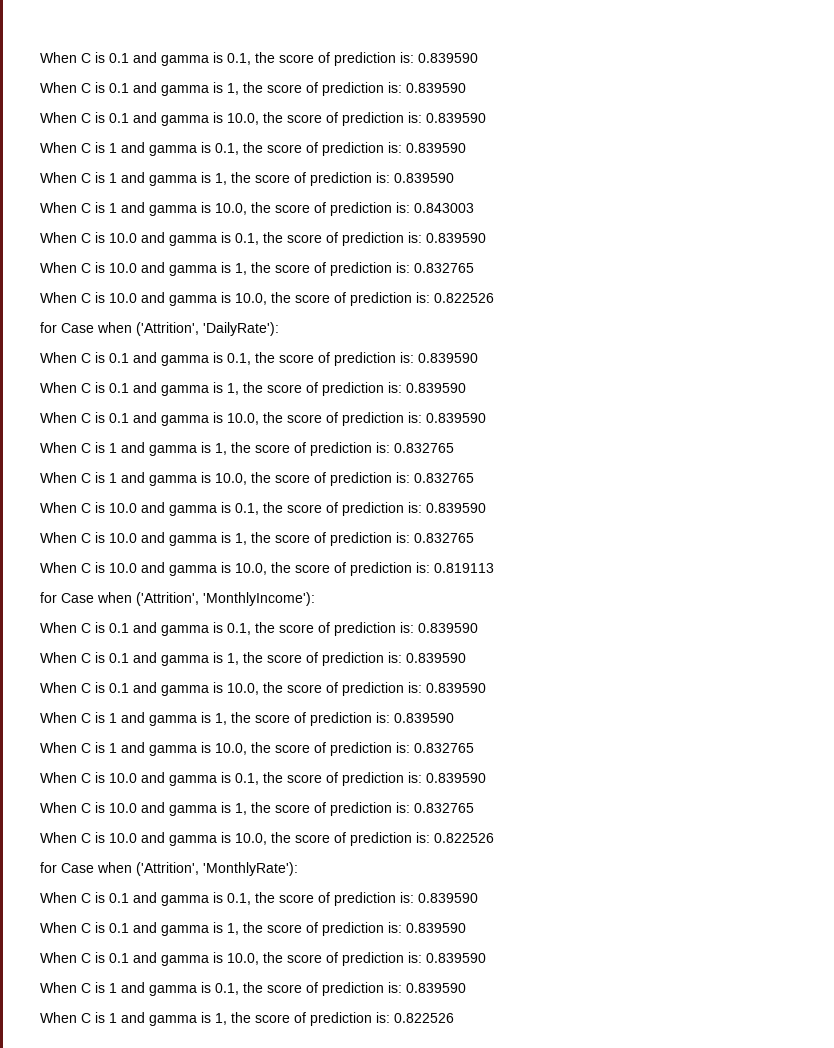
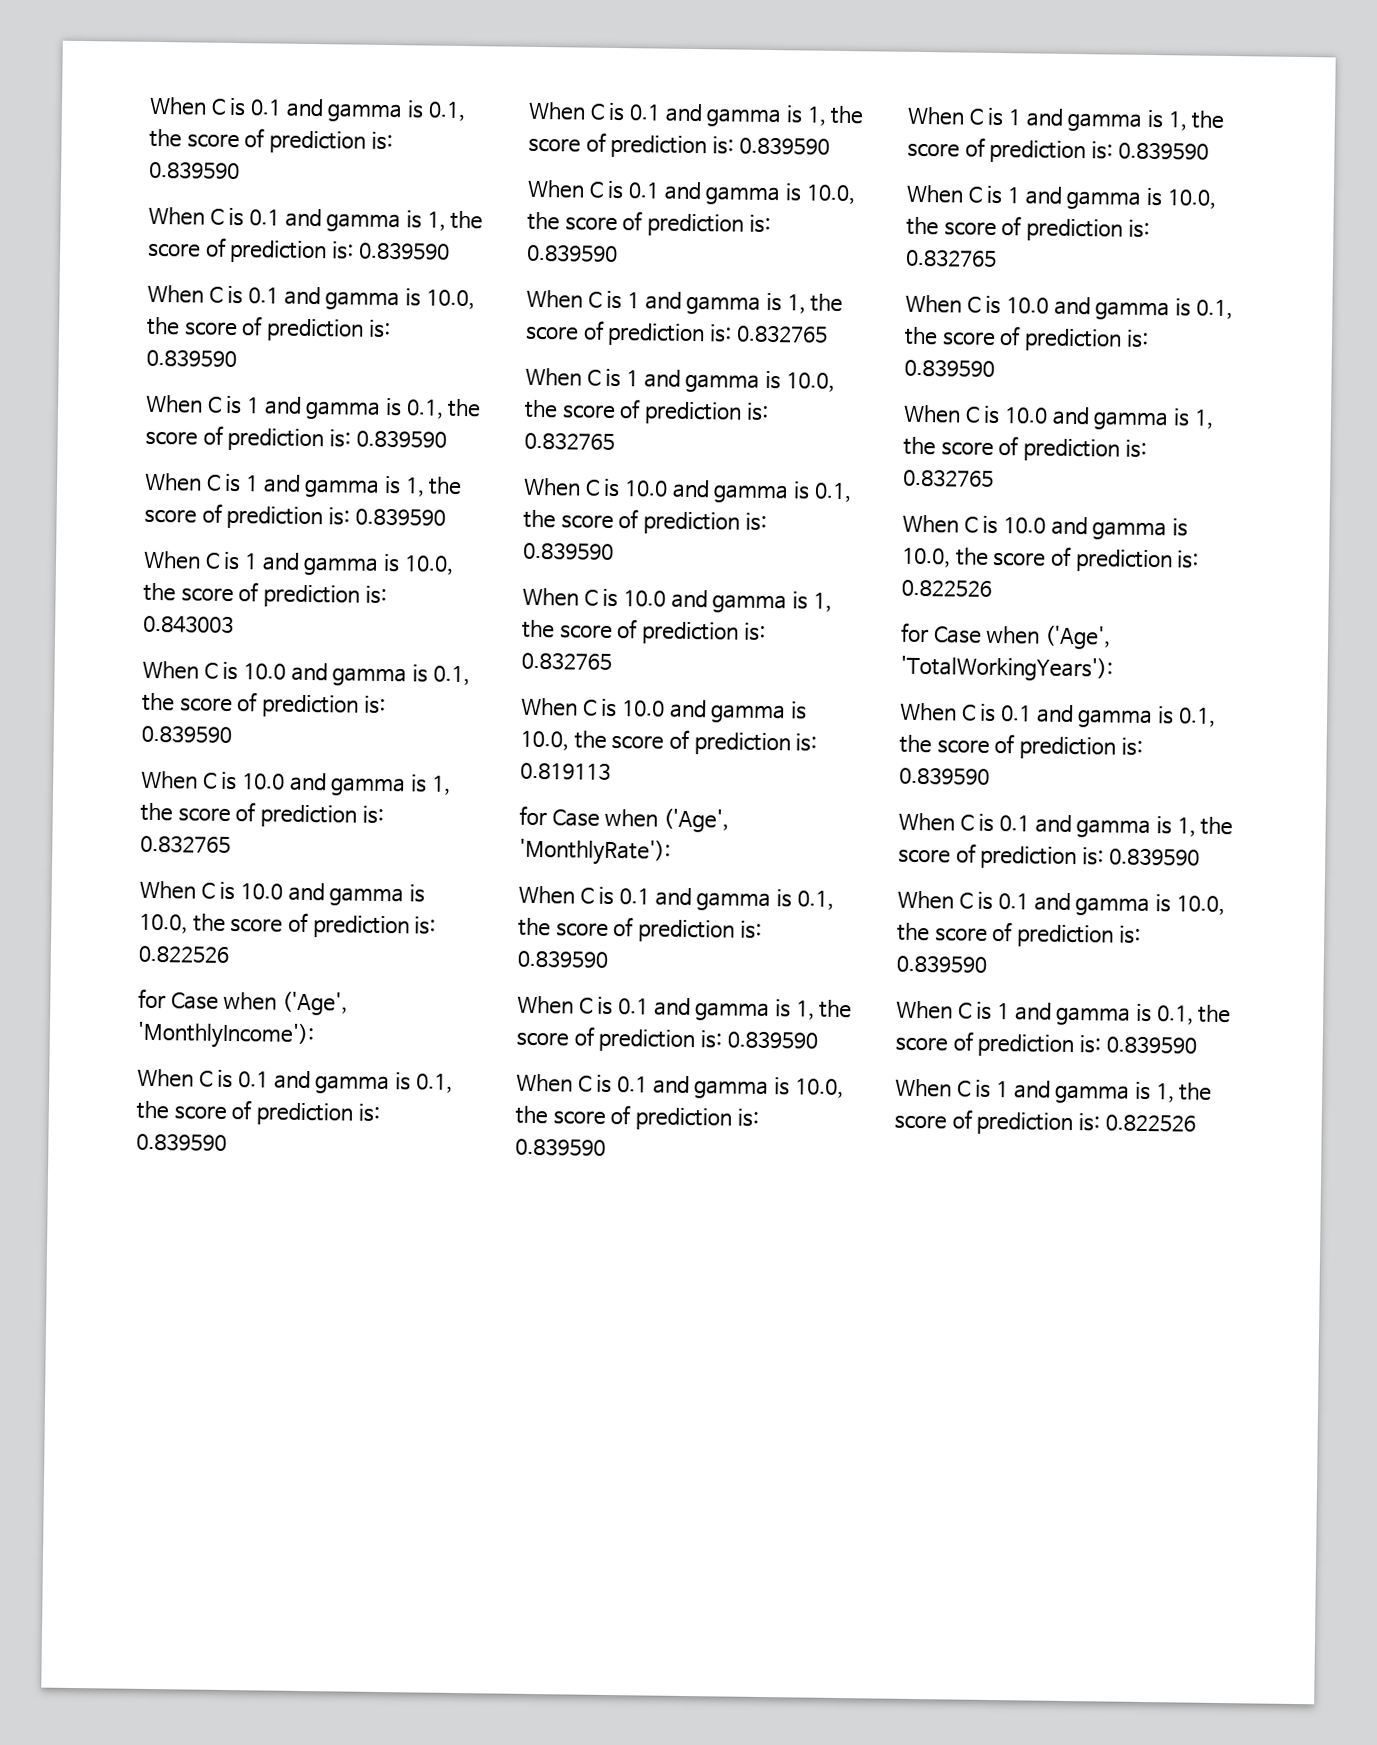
- for Case when ('Attrition', 'DailyRate'):
+ for Case when ('Age', 'MonthlyIncome'):
- for Case when ('Attrition', 'MonthlyIncome'):
+ for Case when ('Age', 'MonthlyRate'):
- for Case when ('Attrition', 'MonthlyRate'):
+ for Case when ('Age', 'TotalWorkingYears'):

